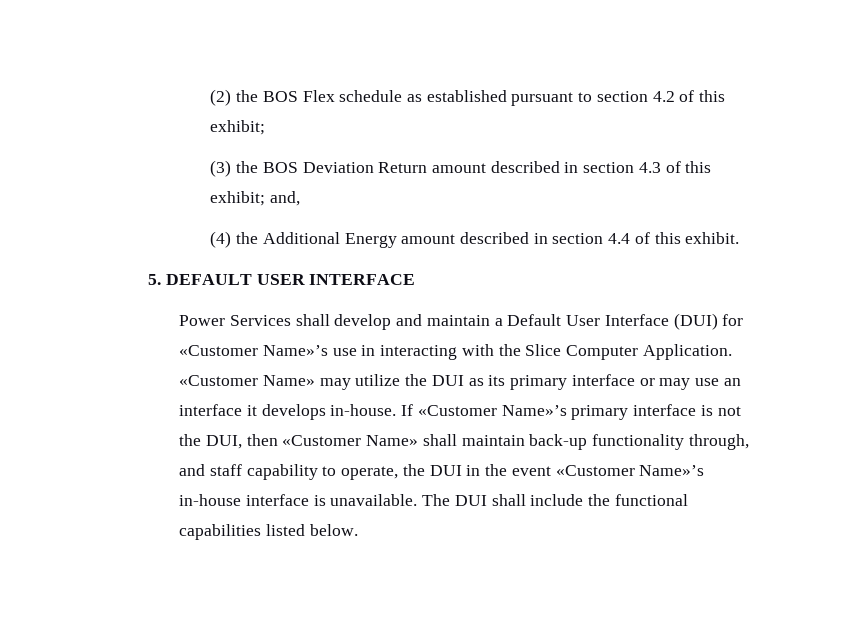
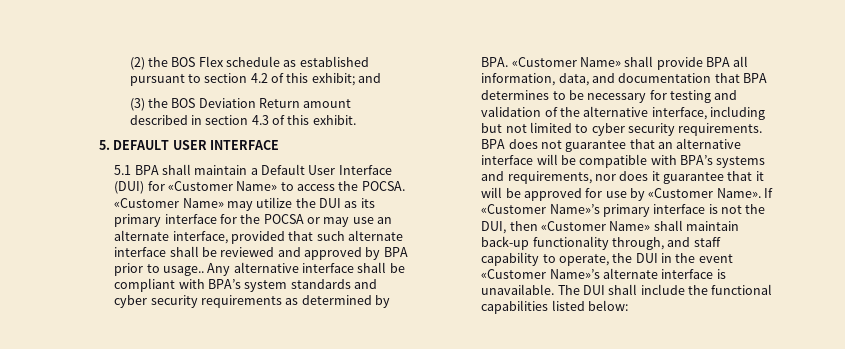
- (2) the BOS Flex schedule as established pursuant to section 4.2 of this exhibit;
+ (2) the BOS Flex schedule as established pursuant to section 4.2 of this exhibit; and
- (3) the BOS Deviation Return amount described in section 4.3 of this exhibit; and,
- (4) the Additional Energy amount described in section 4.4 of this exhibit.
+ (3) the BOS Deviation Return amount described in section 4.3 of this exhibit.
- Power Services shall develop and maintain a Default User Interface (DUI) for «Customer Name»’s use in interacting with the Slice Computer Application.
+ 5.1 BPA shall maintain a Default User Interface (DUI) for «Customer Name» to access the POCSA.
- «Customer Name» may utilize the DUI as its primary interface or may use an interface it develops in-house.
+ «Customer Name» may utilize the DUI as its primary interface for the POCSA or may use an alternate interface, provided that such alternate interface shall be reviewed and approved by BPA prior to usage.. Any alternative interface shall be compliant with BPA’s system standards and cyber security requirements as determined by BPA. «Customer Name» shall provide BPA all information, data, and documentation that BPA determines to be necessary for testing and validation of the alternative interface, including but not limited to cyber security requirements. BPA does not guarantee that an alternative interface will be compatible with BPA’s systems and requirements, nor does it guarantee that it will be approved for use by «Customer Name».
- If «Customer Name»’s primary interface is not the DUI, then «Customer Name» shall maintain back-up functionality through, and staff capability to operate, the DUI in the event «Customer Name»’s in-house interface is unavailable.
+ If «Customer Name»’s primary interface is not the DUI, then «Customer Name» shall maintain back-up functionality through, and staff capability to operate, the DUI in the event «Customer Name»’s alternate interface is unavailable.
- The DUI shall include the functional capabilities listed below.
+ The DUI shall include the functional capabilities listed below:

